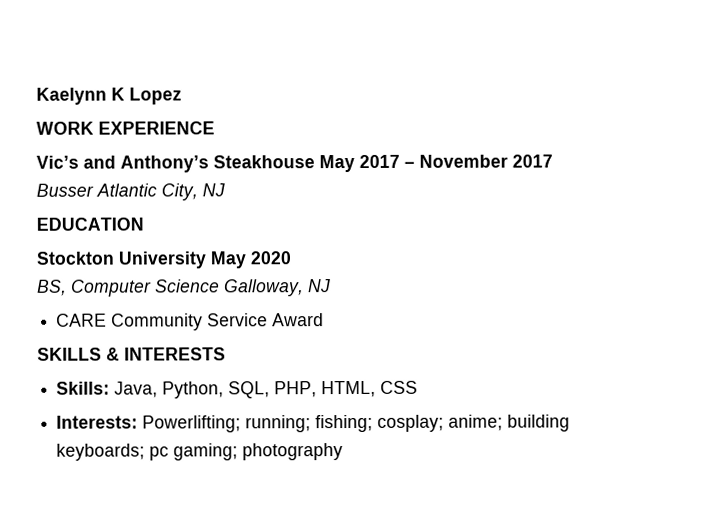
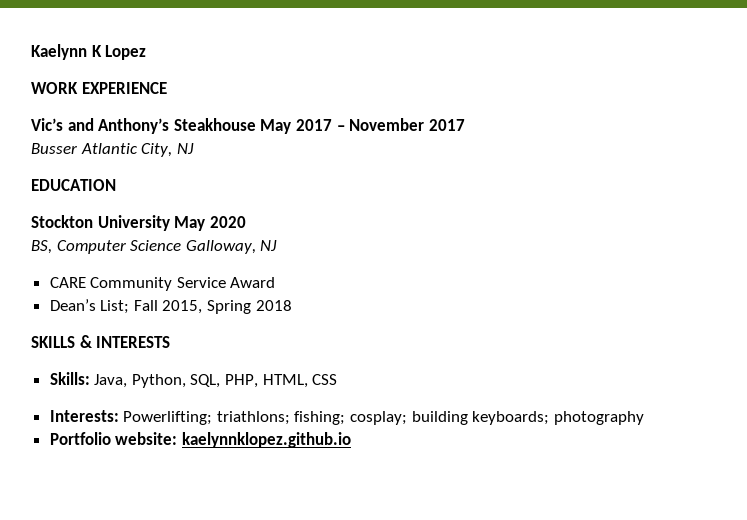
+ Dean’s List; Fall 2015, Spring 2018
- Interests: Powerlifting; running; fishing; cosplay; anime; building keyboards; pc gaming; photography
+ Interests: Powerlifting; triathlons; fishing; cosplay; building keyboards; photography
+ Portfolio website: kaelynnklopez.github.io

